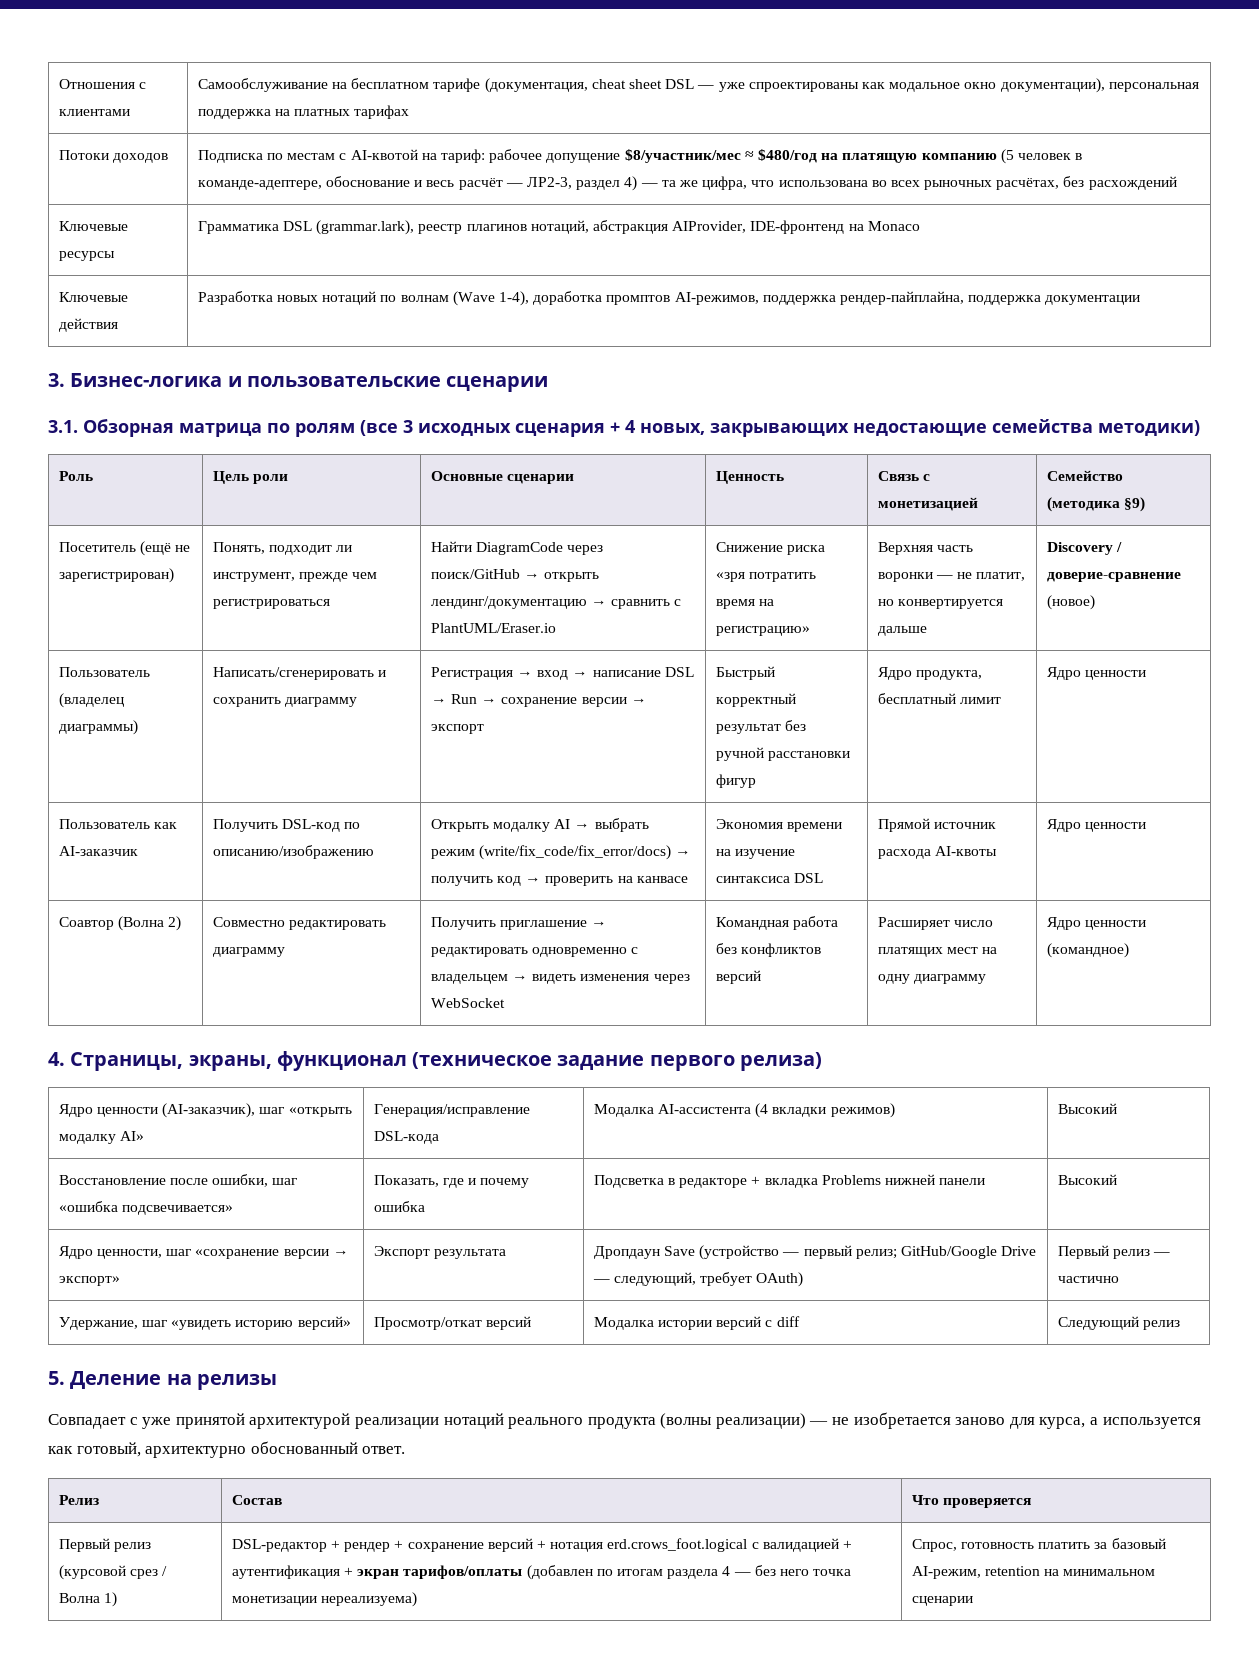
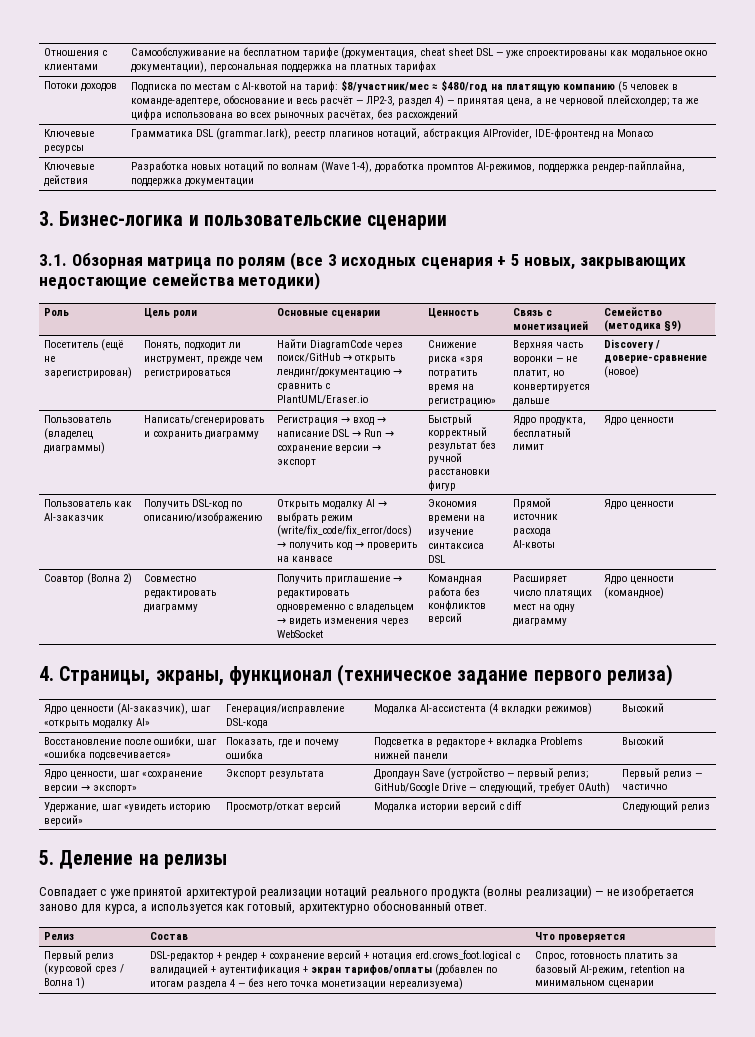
- Подписка по местам с AI-квотой на тариф: рабочее допущение $8/участник/мес ≈ $480/год на платящую компанию (5 человек в команде-адептере, обоснование и весь расчёт — ЛР2-3, раздел 4) — та же цифра, что использована во всех рыночных расчётах, без расхождений
+ Подписка по местам с AI-квотой на тариф: $8/участник/мес ≈ $480/год на платящую компанию (5 человек в команде-адептере, обоснование и весь расчёт — ЛР2-3, раздел 4) — принятая цена, а не черновой плейсхолдер; та же цифра использована во всех рыночных расчётах, без расхождений
- 3.1. Обзорная матрица по ролям (все 3 исходных сценария + 4 новых, закрывающих недостающие семейства методики)
+ 3.1. Обзорная матрица по ролям (все 3 исходных сценария + 5 новых, закрывающих недостающие семейства методики)

